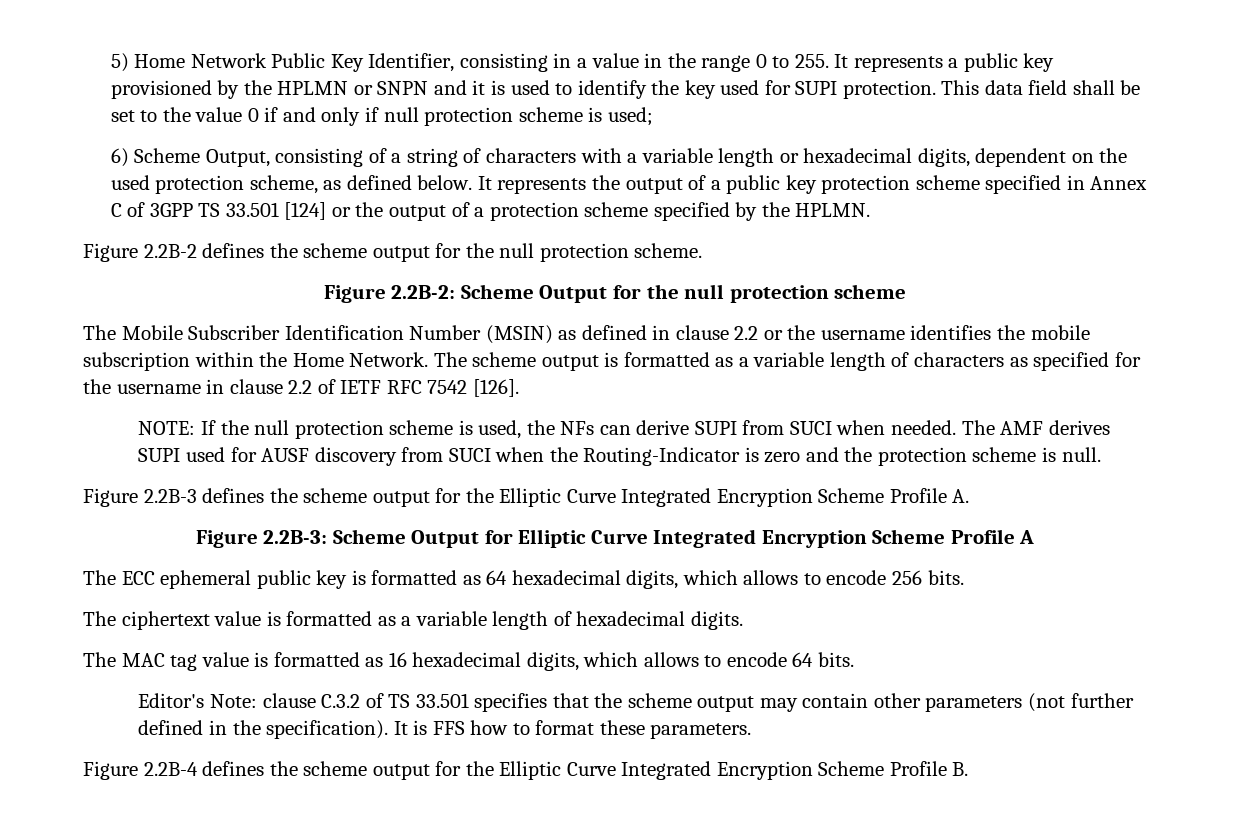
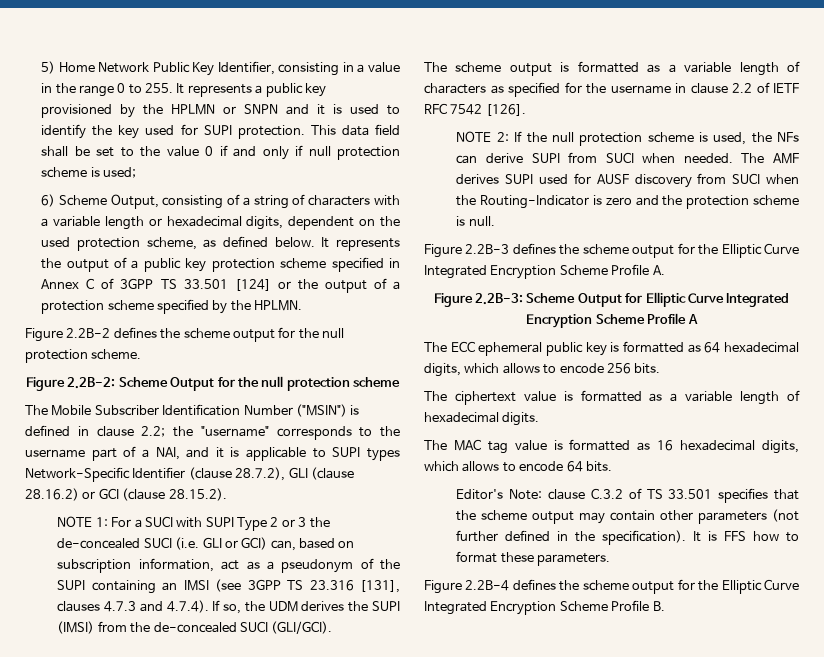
- The Mobile Subscriber Identification Number (MSIN) as defined in clause 2.2 or the username identifies the mobile subscription within the Home Network. The scheme output is formatted as a variable length of characters as specified for the username in clause 2.2 of IETF RFC 7542 [126].
+ The Mobile Subscriber Identification Number ("MSIN") is defined in clause 2.2; the "username" corresponds to the username part of a NAI, and it is applicable to SUPI types Network-Specific Identifier (clause 28.7.2), GLI (clause 28.16.2) or GCI (clause 28.15.2).
+ NOTE 1: For a SUCI with SUPI Type 2 or 3 the de-concealed SUCI (i.e. GLI or GCI) can, based on subscription information, act as a pseudonym of the SUPI containing an IMSI (see 3GPP TS 23.316 [131], clauses 4.7.3 and 4.7.4). If so, the UDM derives the SUPI (IMSI) from the de-concealed SUCI (GLI/GCI).
+ The scheme output is formatted as a variable length of characters as specified for the username in clause 2.2 of IETF RFC 7542 [126].
- NOTE: If the null protection scheme is used, the NFs can derive SUPI from SUCI when needed.
+ NOTE 2: If the null protection scheme is used, the NFs can derive SUPI from SUCI when needed.

